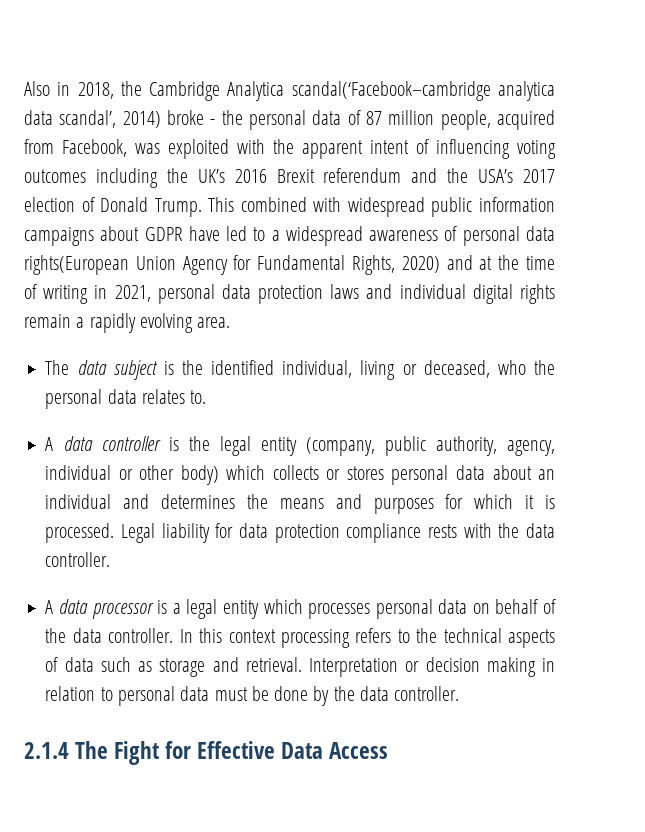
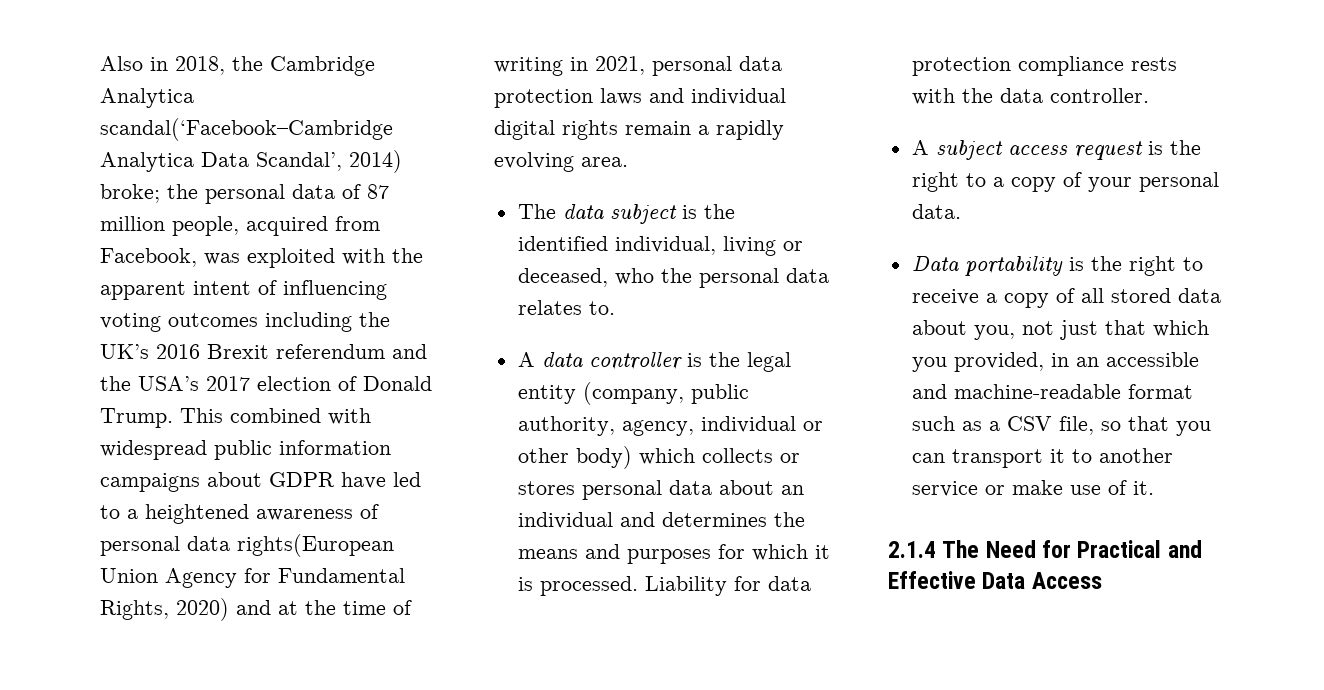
- Also in 2018, the Cambridge Analytica scandal(‘Facebook–cambridge analytica data scandal’, 2014) broke - the personal data of 87 million people, acquired from Facebook, was exploited with the apparent intent of influencing voting outcomes including the UK’s 2016 Brexit referendum and the USA’s 2017 election of Donald Trump.
+ Also in 2018, the Cambridge Analytica scandal(‘Facebook–Cambridge Analytica Data Scandal’, 2014) broke; the personal data of 87 million people, acquired from Facebook, was exploited with the apparent intent of influencing voting outcomes including the UK’s 2016 Brexit referendum and the USA’s 2017 election of Donald Trump.
- This combined with widespread public information campaigns about GDPR have led to a widespread awareness of personal data rights(European Union Agency for Fundamental Rights, 2020) and at the time of writing in 2021, personal data protection laws and individual digital rights remain a rapidly evolving area.
+ This combined with widespread public information campaigns about GDPR have led to a heightened awareness of personal data rights(European Union Agency for Fundamental Rights, 2020) and at the time of writing in 2021, personal data protection laws and individual digital rights remain a rapidly evolving area.
- Legal liability for data protection compliance rests with the data controller.
+ Liability for data protection compliance rests with the data controller.
- A data processor is a legal entity which processes personal data on behalf of the data controller. In this context processing refers to the technical aspects of data such as storage and retrieval. Interpretation or decision making in relation to personal data must be done by the data controller.
- 2.1.4 The Fight for Effective Data Access
+ A subject access request is the right to a copy of your personal data.
+ Data portability is the right to receive a copy of all stored data about you, not just that which you provided, in an accessible and machine-readable format such as a CSV file, so that you can transport it to another service or make use of it.
+ 2.1.4 The Need for Practical and Effective Data Access

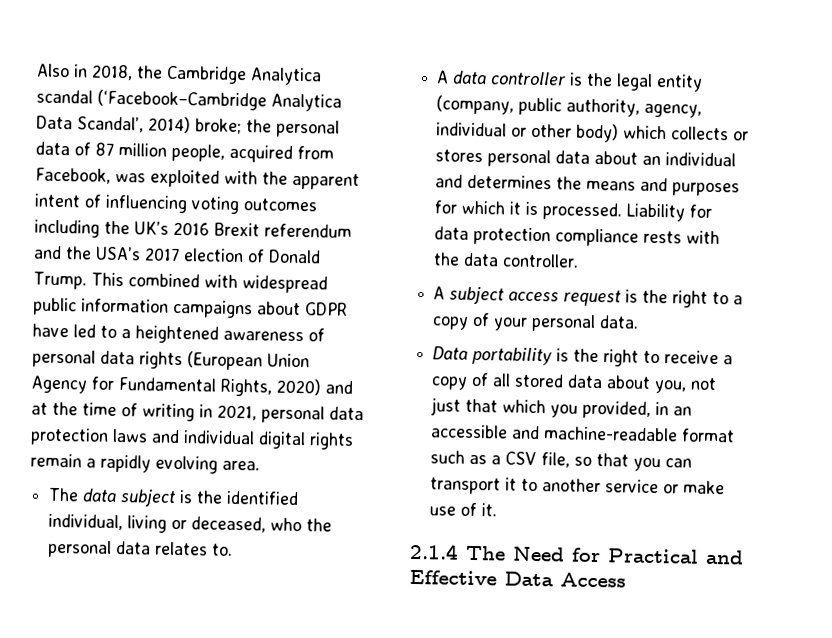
- Also in 2018, the Cambridge Analytica scandal(‘Facebook–Cambridge Analytica Data Scandal’, 2014) broke; the personal data of 87 million people, acquired from Facebook, was exploited with the apparent intent of influencing voting outcomes including the UK’s 2016 Brexit referendum and the USA’s 2017 election of Donald Trump.
+ Also in 2018, the Cambridge Analytica scandal (‘Facebook–Cambridge Analytica Data Scandal’, 2014) broke; the personal data of 87 million people, acquired from Facebook, was exploited with the apparent intent of influencing voting outcomes including the UK’s 2016 Brexit referendum and the USA’s 2017 election of Donald Trump.
- This combined with widespread public information campaigns about GDPR have led to a heightened awareness of personal data rights(European Union Agency for Fundamental Rights, 2020) and at the time of writing in 2021, personal data protection laws and individual digital rights remain a rapidly evolving area.
+ This combined with widespread public information campaigns about GDPR have led to a heightened awareness of personal data rights (European Union Agency for Fundamental Rights, 2020) and at the time of writing in 2021, personal data protection laws and individual digital rights remain a rapidly evolving area.

